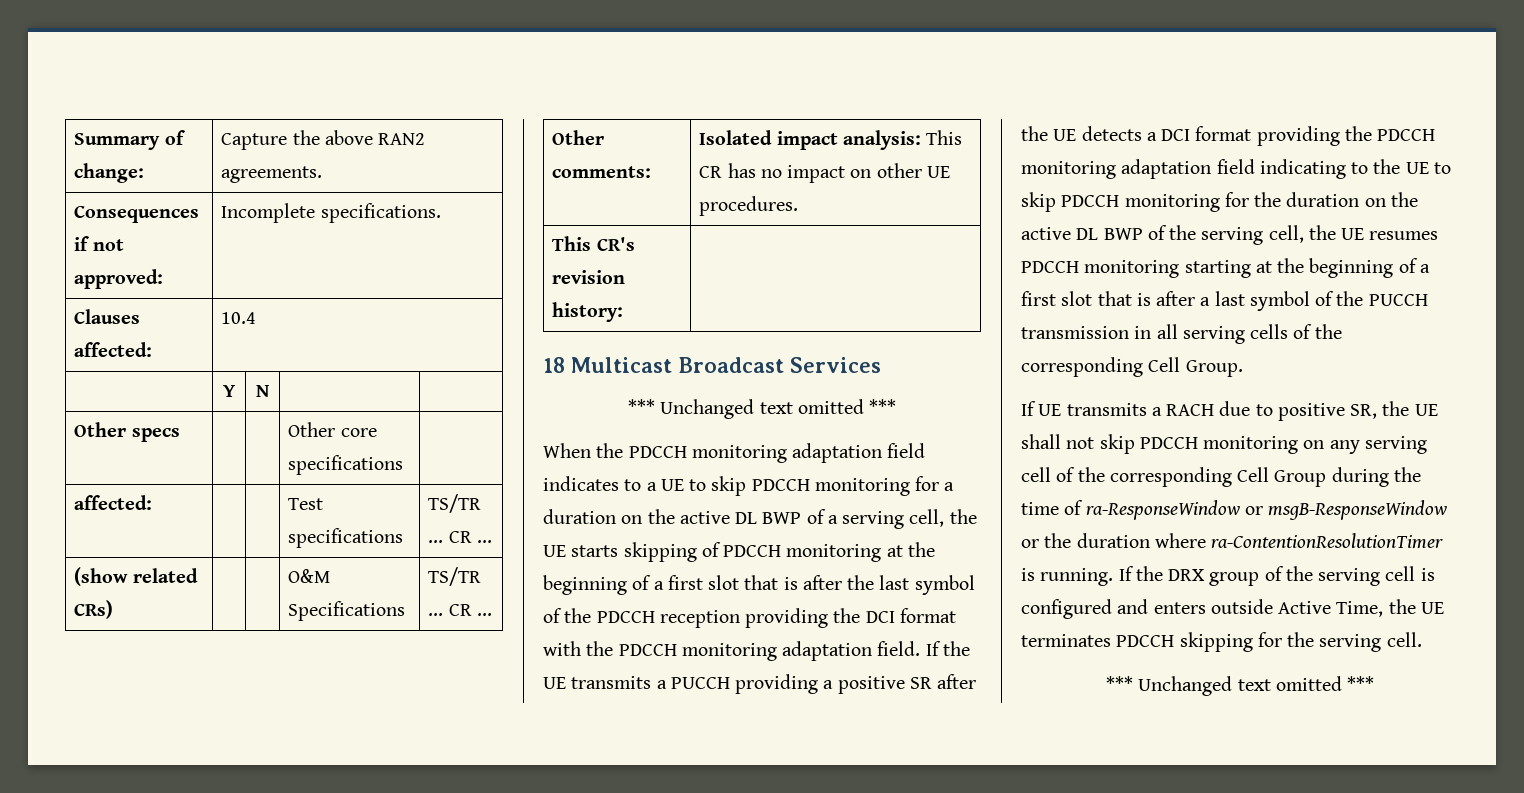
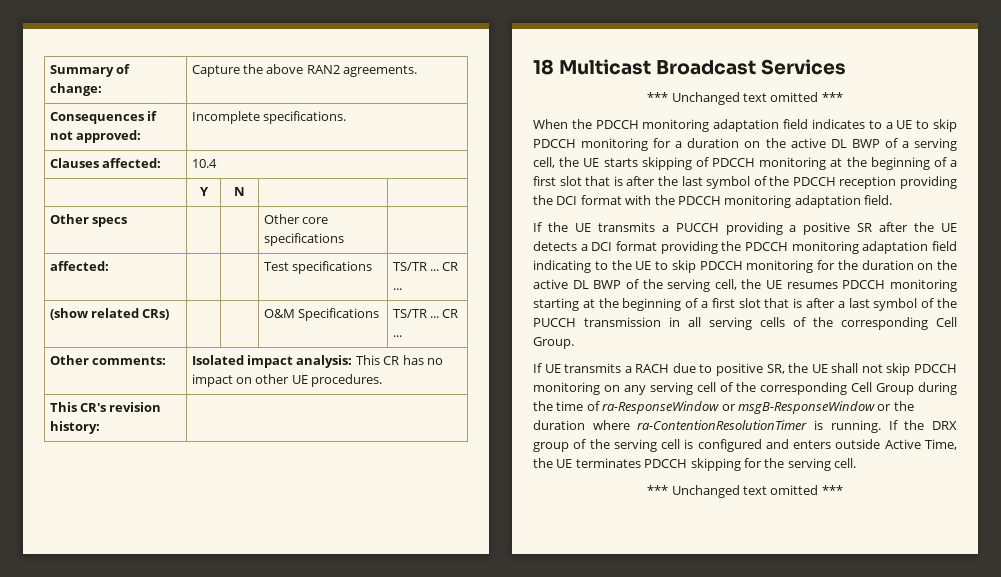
- When the PDCCH monitoring adaptation field indicates to a UE to skip PDCCH monitoring for a duration on the active DL BWP of a serving cell, the UE starts skipping of PDCCH monitoring at the beginning of a first slot that is after the last symbol of the PDCCH reception providing the DCI format with the PDCCH monitoring adaptation field. If the UE transmits a PUCCH providing a positive SR after the UE detects a DCI format providing the PDCCH monitoring adaptation field indicating to the UE to skip PDCCH monitoring for the duration on the active DL BWP of the serving cell, the UE resumes PDCCH monitoring starting at the beginning of a first slot that is after a last symbol of the PUCCH transmission in all serving cells of the corresponding Cell Group.
+ When the PDCCH monitoring adaptation field indicates to a UE to skip PDCCH monitoring for a duration on the active DL BWP of a serving cell, the UE starts skipping of PDCCH monitoring at the beginning of a first slot that is after the last symbol of the PDCCH reception providing the DCI format with the PDCCH monitoring adaptation field.
+ If the UE transmits a PUCCH providing a positive SR after the UE detects a DCI format providing the PDCCH monitoring adaptation field indicating to the UE to skip PDCCH monitoring for the duration on the active DL BWP of the serving cell, the UE resumes PDCCH monitoring starting at the beginning of a first slot that is after a last symbol of the PUCCH transmission in all serving cells of the corresponding Cell Group.

